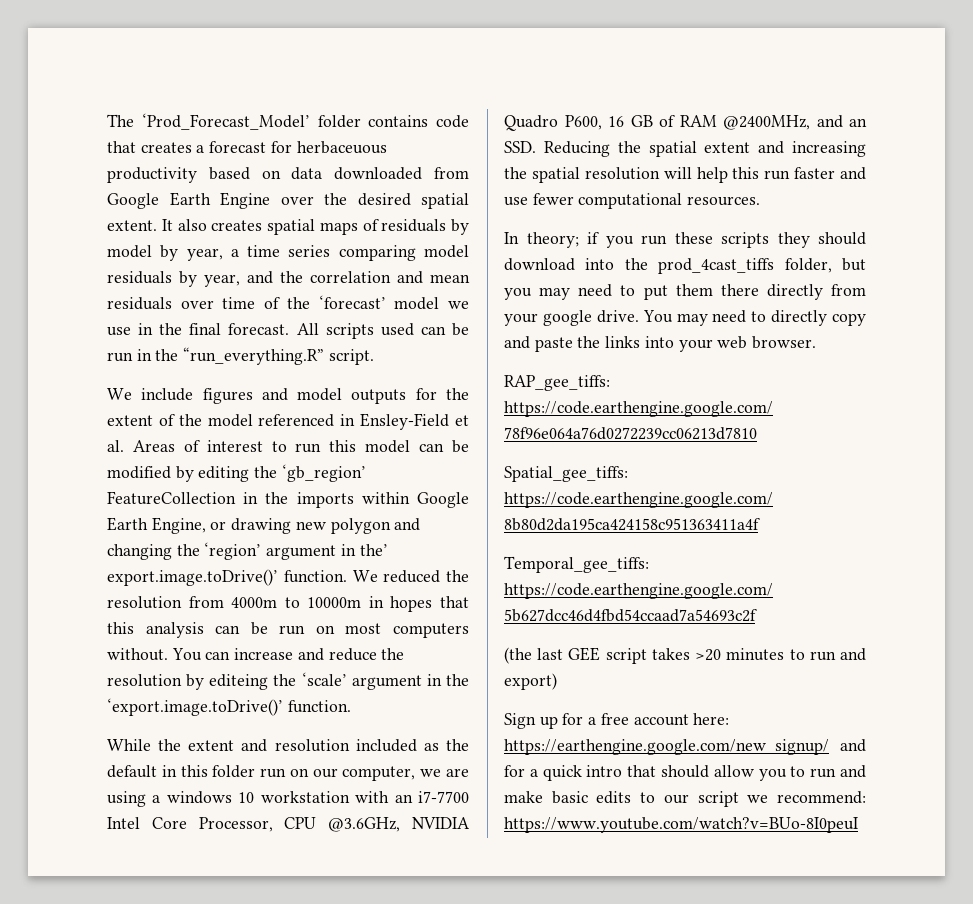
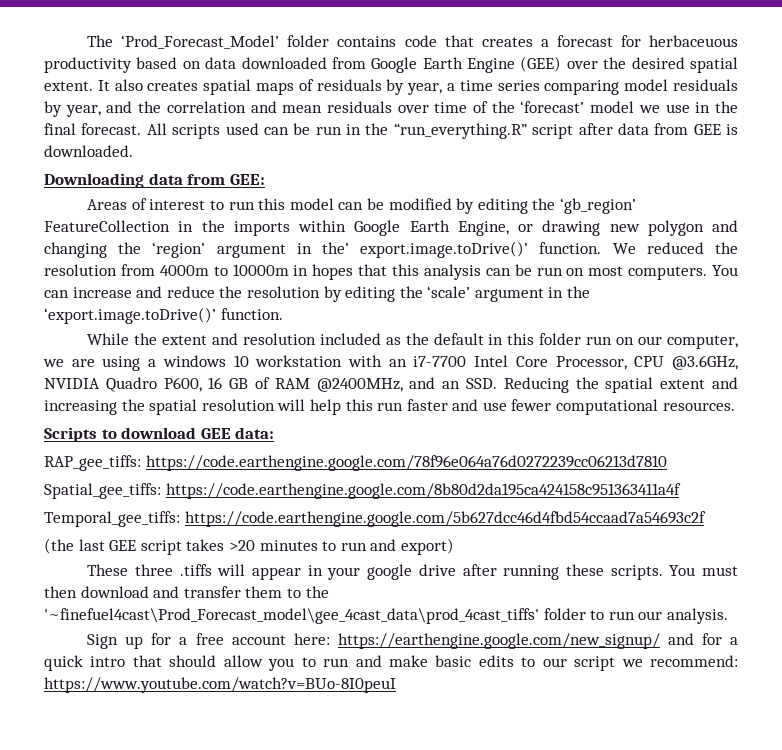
- The ‘Prod_Forecast_Model’ folder contains code that creates a forecast for herbaceuous productivity based on data downloaded from Google Earth Engine over the desired spatial extent.
+ The ‘Prod_Forecast_Model’ folder contains code that creates a forecast for herbaceuous productivity based on data downloaded from Google Earth Engine (GEE) over the desired spatial extent.
- It also creates spatial maps of residuals by model by year, a time series comparing model residuals by year, and the correlation and mean residuals over time of the ‘forecast’ model we use in the final forecast.
+ It also creates spatial maps of residuals by year, a time series comparing model residuals by year, and the correlation and mean residuals over time of the ‘forecast’ model we use in the final forecast.
- All scripts used can be run in the “run_everything.R” script.
- We include figures and model outputs for the extent of the model referenced in Ensley-Field et al. Areas of interest to run this model can be modified by editing the ‘gb_region’ FeatureCollection in the imports within Google Earth Engine, or drawing new polygon and changing the ‘region’ argument in the’ export.image.toDrive()’ function.
+ All scripts used can be run in the “run_everything.R” script after data from GEE is downloaded.
+ Downloading data from GEE:
+ Areas of interest to run this model can be modified by editing the ‘gb_region’ FeatureCollection in the imports within Google Earth Engine, or drawing new polygon and changing the ‘region’ argument in the’ export.image.toDrive()’ function.
- We reduced the resolution from 4000m to 10000m in hopes that this analysis can be run on most computers without.
+ We reduced the resolution from 4000m to 10000m in hopes that this analysis can be run on most computers.
- You can increase and reduce the resolution by editeing the ‘scale’ argument in the ‘export.image.toDrive()’ function.
+ You can increase and reduce the resolution by editing the ‘scale’ argument in the ‘export.image.toDrive()’ function.
- In theory; if you run these scripts they should download into the prod_4cast_tiffs folder, but you may need to put them there directly from your google drive. You may need to directly copy and paste the links into your web browser.
+ Scripts to download GEE data:
+ These three .tiffs will appear in your google drive after running these scripts. You must then download and transfer them to the '~finefuel4cast\Prod_Forecast_model\gee_4cast_data\prod_4cast_tiffs' folder to run our analysis.

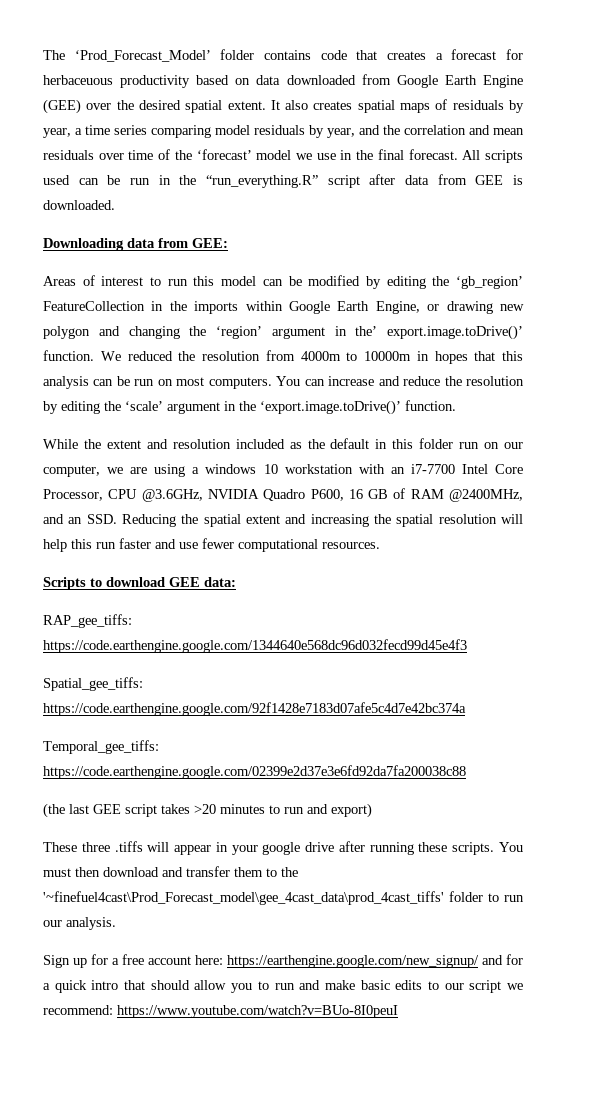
- RAP_gee_tiffs: https://code.earthengine.google.com/78f96e064a76d0272239cc06213d7810
+ RAP_gee_tiffs: https://code.earthengine.google.com/1344640e568dc96d032fecd99d45e4f3
- Spatial_gee_tiffs: https://code.earthengine.google.com/8b80d2da195ca424158c951363411a4f
+ Spatial_gee_tiffs: https://code.earthengine.google.com/92f1428e7183d07afe5c4d7e42bc374a
- Temporal_gee_tiffs: https://code.earthengine.google.com/5b627dcc46d4fbd54ccaad7a54693c2f
+ Temporal_gee_tiffs: https://code.earthengine.google.com/02399e2d37e3e6fd92da7fa200038c88

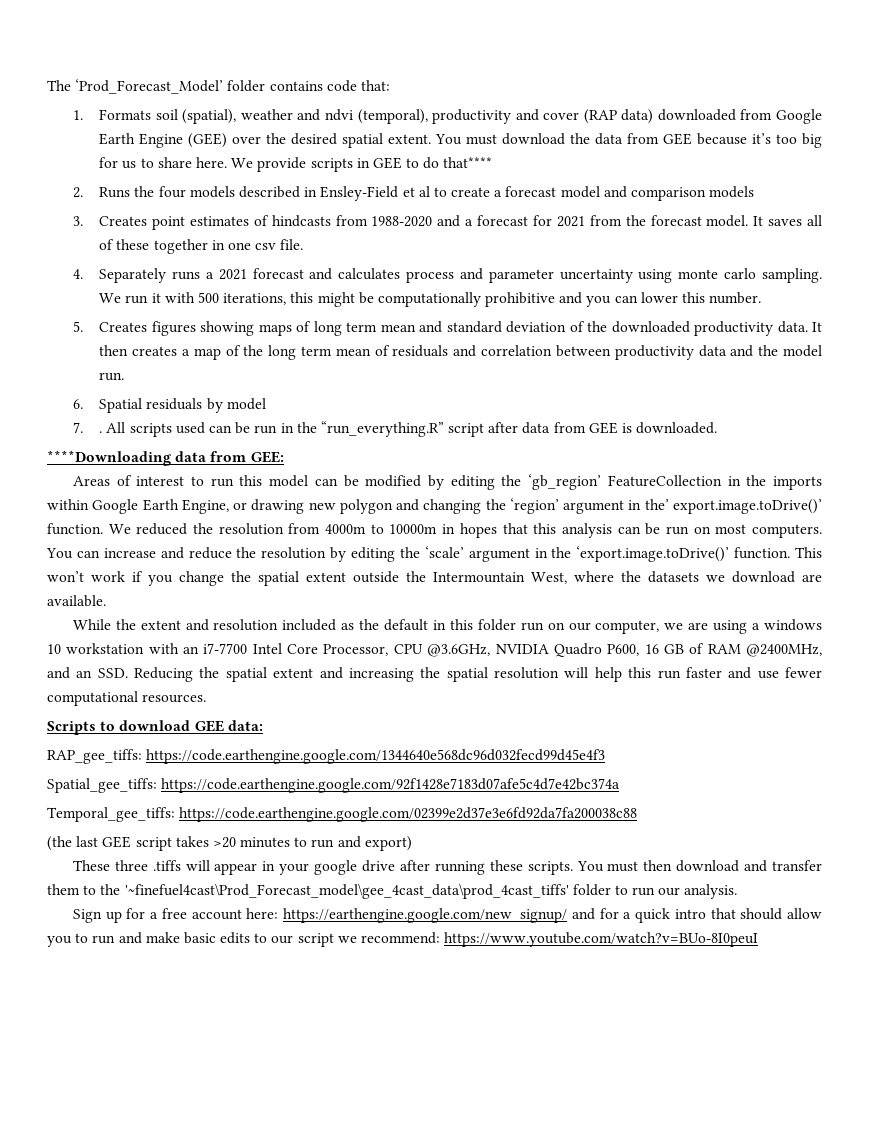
- The ‘Prod_Forecast_Model’ folder contains code that creates a forecast for herbaceuous productivity based on data downloaded from Google Earth Engine (GEE) over the desired spatial extent.
+ The ‘Prod_Forecast_Model’ folder contains code that:
+ 1. Formats soil (spatial), weather and ndvi (temporal), productivity and cover (RAP data) downloaded from Google Earth Engine (GEE) over the desired spatial extent.
- It also creates spatial maps of residuals by year, a time series comparing model residuals by year, and the correlation and mean residuals over time of the ‘forecast’ model we use in the final forecast.
+ You must download the data from GEE because it’s too big for us to share here. We provide scripts in GEE to do that****
+ 2. Runs the four models described in Ensley-Field et al to create a forecast model and comparison models
+ 3. Creates point estimates of hindcasts from 1988-2020 and a forecast for 2021 from the forecast model. It saves all of these together in one csv file.
+ 4. Separately runs a 2021 forecast and calculates process and parameter uncertainty using monte carlo sampling. We run it with 500 iterations, this might be computationally prohibitive and you can lower this number.
+ 5. Creates figures showing maps of long term mean and standard deviation of the downloaded productivity data. It then creates a map of the long term mean of residuals and correlation between productivity data and the model run.
+ 6. Spatial residuals by model
+ 7. .
- Downloading data from GEE:
+ ****Downloading data from GEE:
+ This won’t work if you change the spatial extent outside the Intermountain West, where the datasets we download are available.

